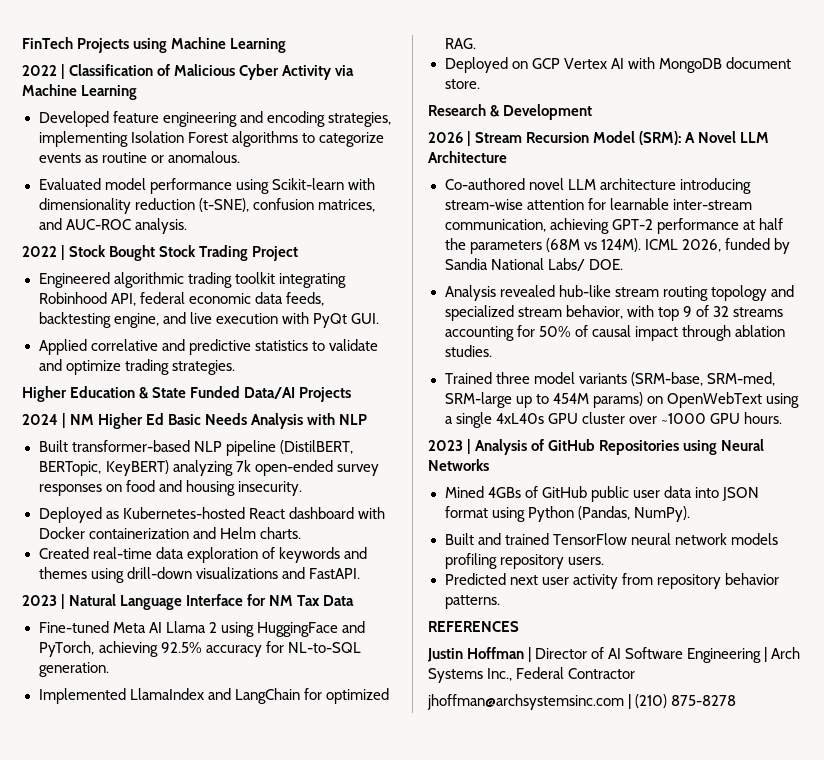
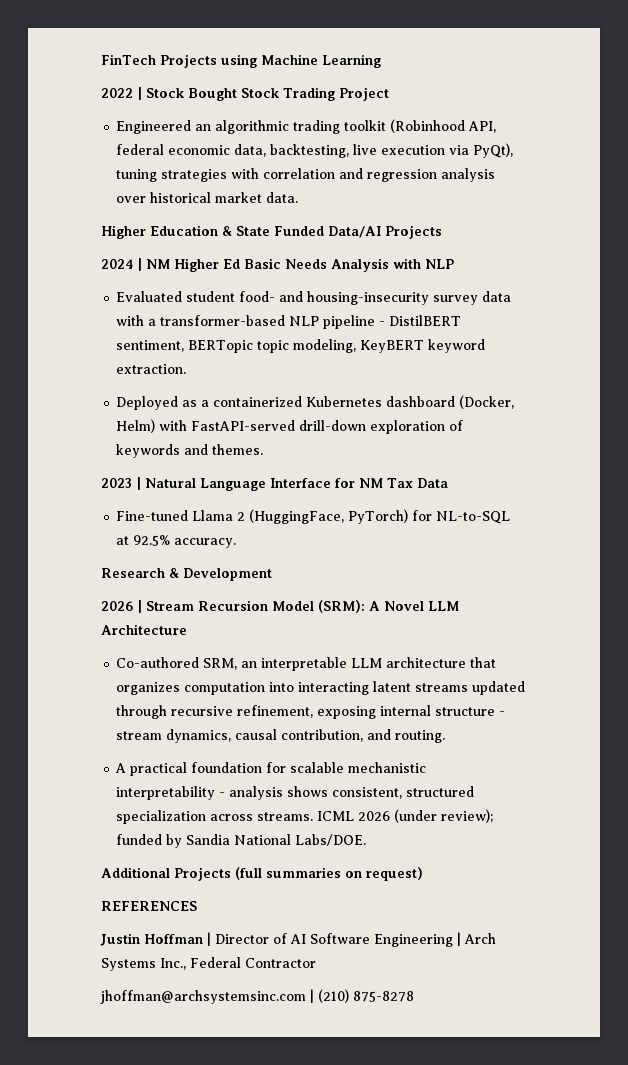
- 2022 | Classification of Malicious Cyber Activity via Machine Learning
- Developed feature engineering and encoding strategies, implementing Isolation Forest algorithms to categorize events as routine or anomalous.
- Evaluated model performance using Scikit-learn with dimensionality reduction (t-SNE), confusion matrices, and AUC-ROC analysis.
- Engineered algorithmic trading toolkit integrating Robinhood API, federal economic data feeds, backtesting engine, and live execution with PyQt GUI.
- Applied correlative and predictive statistics to validate and optimize trading strategies.
+ Engineered an algorithmic trading toolkit (Robinhood API, federal economic data, backtesting, live execution via PyQt), tuning strategies with correlation and regression analysis over historical market data.
- Built transformer-based NLP pipeline (DistilBERT, BERTopic, KeyBERT) analyzing 7k open-ended survey responses on food and housing insecurity.
- Deployed as Kubernetes-hosted React dashboard with Docker containerization and Helm charts.
- Created real-time data exploration of keywords and themes using drill-down visualizations and FastAPI.
+ Evaluated student food- and housing-insecurity survey data with a transformer-based NLP pipeline - DistilBERT sentiment, BERTopic topic modeling, KeyBERT keyword extraction.
+ Deployed as a containerized Kubernetes dashboard (Docker, Helm) with FastAPI-served drill-down exploration of keywords and themes.
- Fine-tuned Meta AI Llama 2 using HuggingFace and PyTorch, achieving 92.5% accuracy for NL-to-SQL generation.
- Implemented LlamaIndex and LangChain for optimized RAG.
- Deployed on GCP Vertex AI with MongoDB document store.
+ Fine-tuned Llama 2 (HuggingFace, PyTorch) for NL-to-SQL at 92.5% accuracy.
- Co-authored novel LLM architecture introducing stream-wise attention for learnable inter-stream communication, achieving GPT-2 performance at half the parameters (68M vs 124M). ICML 2026, funded by Sandia National Labs/ DOE.
- Analysis revealed hub-like stream routing topology and specialized stream behavior, with top 9 of 32 streams accounting for 50% of causal impact through ablation studies.
- Trained three model variants (SRM-base, SRM-med, SRM-large up to 454M params) on OpenWebText using a single 4xL40s GPU cluster over ~1000 GPU hours.
- 2023 | Analysis of GitHub Repositories using Neural Networks
- Mined 4GBs of GitHub public user data into JSON format using Python (Pandas, NumPy).
- Built and trained TensorFlow neural network models profiling repository users.
- Predicted next user activity from repository behavior patterns.
+ Co-authored SRM, an interpretable LLM architecture that organizes computation into interacting latent streams updated through recursive refinement, exposing internal structure - stream dynamics, causal contribution, and routing.
+ A practical foundation for scalable mechanistic interpretability - analysis shows consistent, structured specialization across streams. ICML 2026 (under review); funded by Sandia National Labs/DOE.
+ Additional Projects (full summaries on request)

